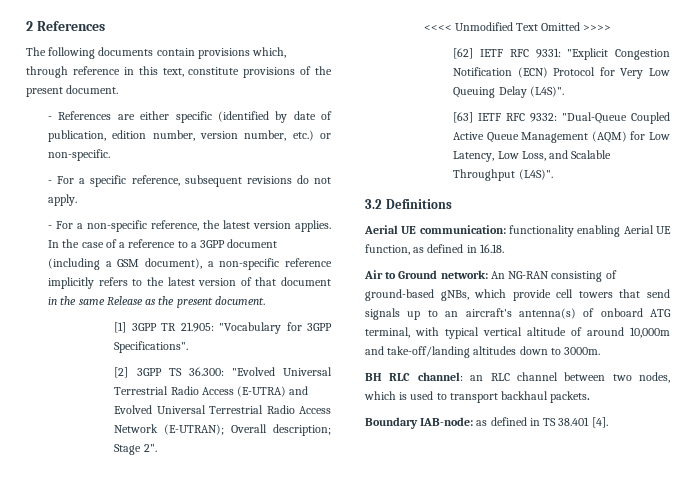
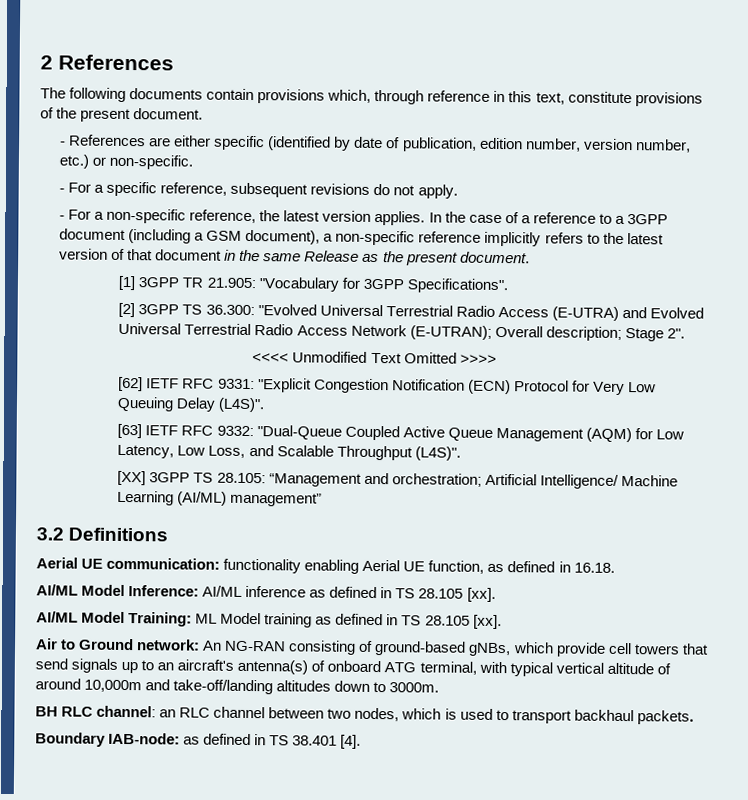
+ [XX] 3GPP TS 28.105: “Management and orchestration; Artificial Intelligence/ Machine Learning (AI/ML) management”
+ AI/ML Model Inference: AI/ML inference as defined in TS 28.105 [xx].
+ AI/ML Model Training: ML Model training as defined in TS 28.105 [xx].

